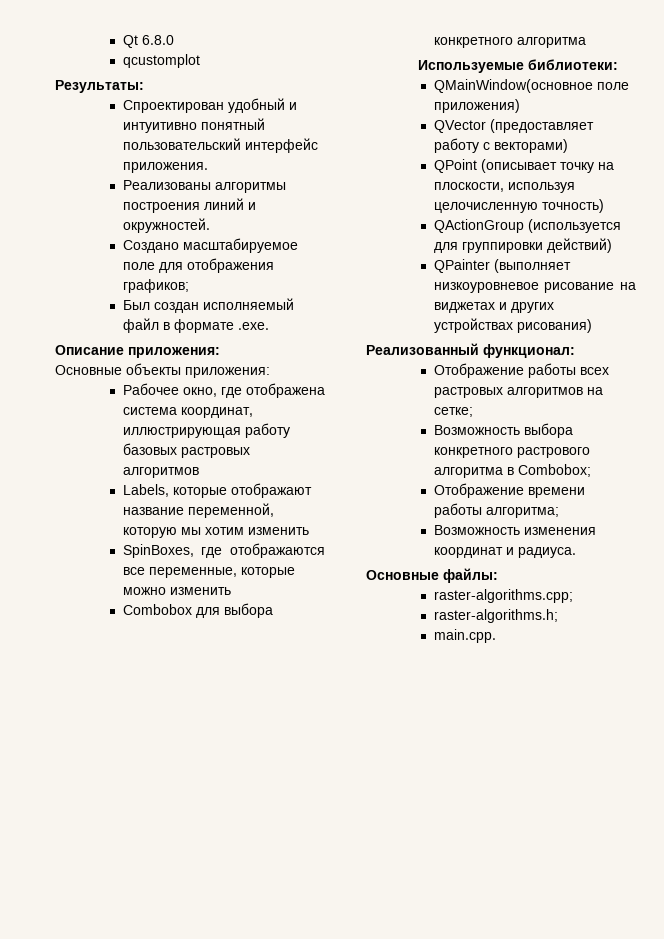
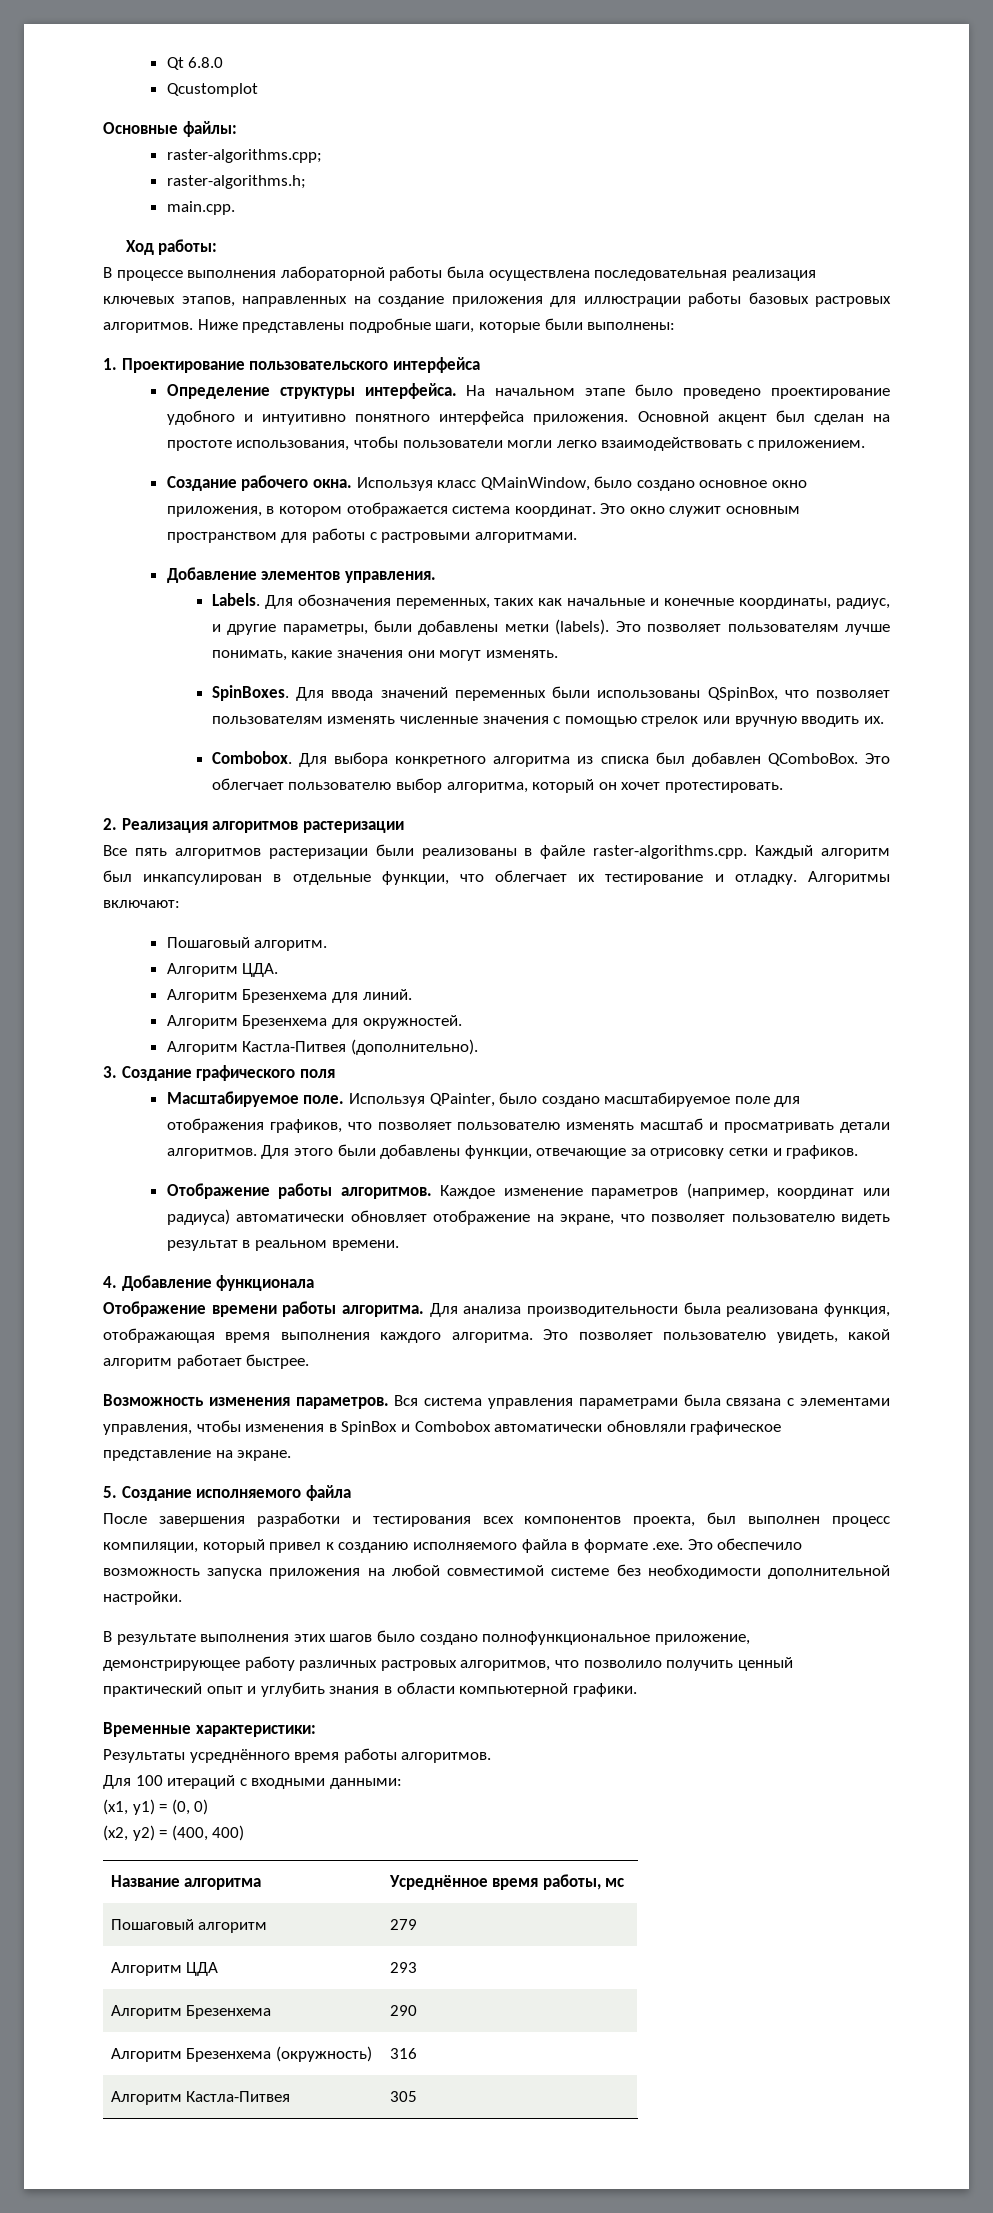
- qcustomplot
- Результаты:
- Спроектирован удобный и интуитивно понятный пользовательский интерфейс приложения.
- Реализованы алгоритмы построения линий и окружностей.
- Создано масштабируемое поле для отображения графиков;
- Был создан исполняемый файл в формате .exe.
- Описание приложения:
- Основные объекты приложения:
- Рабочее окно, где отображена система координат, иллюстрирующая работу базовых растровых алгоритмов
- Labels, которые отображают название переменной, которую мы хотим изменить
- SpinBoxes, где отображаются все переменные, которые можно изменить
- Combobox для выбора конкретного алгоритма
- Используемые библиотеки:
- QMainWindow(основное поле приложения)
- QVector (предоставляет работу с векторами)
- QPoint (описывает точку на плоскости, используя целочисленную точность)
- QActionGroup (используется для группировки действий)
- QPainter (выполняет низкоуровневое рисование на виджетах и других устройствах рисования)
- Реализованный функционал:
- Отображение работы всех растровых алгоритмов на сетке;
- Возможность выбора конкретного растрового алгоритма в Combobox;
- Отображение времени работы алгоритма;
- Возможность изменения координат и радиуса.
+ Qcustomplot
+ Ход работы:
+ В процессе выполнения лабораторной работы была осуществлена последовательная реализация ключевых этапов, направленных на создание приложения для иллюстрации работы базовых растровых алгоритмов. Ниже представлены подробные шаги, которые были выполнены:
+ 1. Проектирование пользовательского интерфейса
+ Определение структуры интерфейса. На начальном этапе было проведено проектирование удобного и интуитивно понятного интерфейса приложения. Основной акцент был сделан на простоте использования, чтобы пользователи могли легко взаимодействовать с приложением.
+ Создание рабочего окна. Используя класс QMainWindow, было создано основное окно приложения, в котором отображается система координат. Это окно служит основным пространством для работы с растровыми алгоритмами.
+ Добавление элементов управления.
+ Labels. Для обозначения переменных, таких как начальные и конечные координаты, радиус, и другие параметры, были добавлены метки (labels). Это позволяет пользователям лучше понимать, какие значения они могут изменять.
+ SpinBoxes. Для ввода значений переменных были использованы QSpinBox, что позволяет пользователям изменять численные значения с помощью стрелок или вручную вводить их.
+ Combobox. Для выбора конкретного алгоритма из списка был добавлен QComboBox. Это облегчает пользователю выбор алгоритма, который он хочет протестировать.
+ 2. Реализация алгоритмов растеризации
+ Все пять алгоритмов растеризации были реализованы в файле raster-algorithms.cpp. Каждый алгоритм был инкапсулирован в отдельные функции, что облегчает их тестирование и отладку. Алгоритмы включают:
+ Пошаговый алгоритм.
+ Алгоритм ЦДА.
+ Алгоритм Брезенхема для линий.
+ Алгоритм Брезенхема для окружностей.
+ Алгоритм Кастла-Питвея (дополнительно).
+ 3. Создание графического поля
+ Масштабируемое поле. Используя QPainter, было создано масштабируемое поле для отображения графиков, что позволяет пользователю изменять масштаб и просматривать детали алгоритмов. Для этого были добавлены функции, отвечающие за отрисовку сетки и графиков.
+ Отображение работы алгоритмов. Каждое изменение параметров (например, координат или радиуса) автоматически обновляет отображение на экране, что позволяет пользователю видеть результат в реальном времени.
+ 4. Добавление функционала
+ Отображение времени работы алгоритма. Для анализа производительности была реализована функция, отображающая время выполнения каждого алгоритма. Это позволяет пользователю увидеть, какой алгоритм работает быстрее.
+ Возможность изменения параметров. Вся система управления параметрами была связана с элементами управления, чтобы изменения в SpinBox и Combobox автоматически обновляли графическое представление на экране.
+ 5. Создание исполняемого файла
+ После завершения разработки и тестирования всех компонентов проекта, был выполнен процесс компиляции, который привел к созданию исполняемого файла в формате .exe. Это обеспечило возможность запуска приложения на любой совместимой системе без необходимости дополнительной настройки.
+ В результате выполнения этих шагов было создано полнофункциональное приложение, демонстрирующее работу различных растровых алгоритмов, что позволило получить ценный практический опыт и углубить знания в области компьютерной графики.
+ Временные характеристики:
+ Результаты усреднённого время работы алгоритмов.
+ Для 100 итераций с входными данными:
+ (x1, y1) = (0, 0)
+ (x2, y2) = (400, 400)
+ Название алгоритма | Усреднённое время работы, мс
+ Пошаговый алгоритм | 279
+ Алгоритм ЦДА | 293
+ Алгоритм Брезенхема | 290
+ Алгоритм Брезенхема (окружность) | 316
+ Алгоритм Кастла-Питвея | 305

